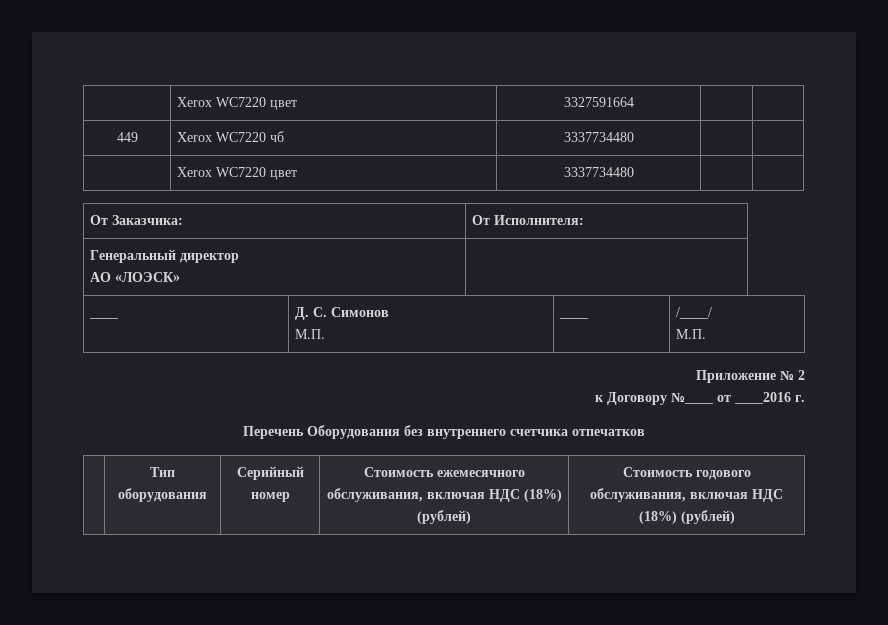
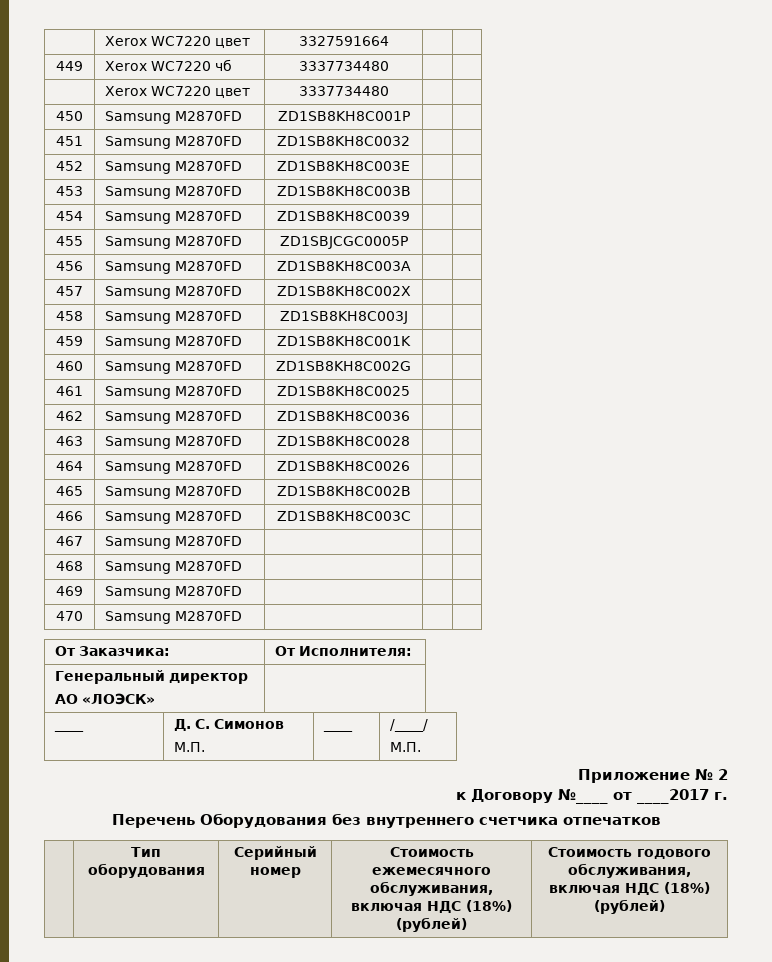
+ 450 | Samsung M2870FD | ZD1SB8KH8C001P | |
+ 451 | Samsung M2870FD | ZD1SB8KH8C0032 | |
+ 452 | Samsung M2870FD | ZD1SB8KH8C003E | |
+ 453 | Samsung M2870FD | ZD1SB8KH8C003B | |
+ 454 | Samsung M2870FD | ZD1SB8KH8C0039 | |
+ 455 | Samsung M2870FD | ZD1SBJCGC0005P | |
+ 456 | Samsung M2870FD | ZD1SB8KH8C003A | |
+ 457 | Samsung M2870FD | ZD1SB8KH8C002X | |
+ 458 | Samsung M2870FD | ZD1SB8KH8C003J | |
+ 459 | Samsung M2870FD | ZD1SB8KH8C001K | |
+ 460 | Samsung M2870FD | ZD1SB8KH8C002G | |
+ 461 | Samsung M2870FD | ZD1SB8KH8C0025 | |
+ 462 | Samsung M2870FD | ZD1SB8KH8C0036 | |
+ 463 | Samsung M2870FD | ZD1SB8KH8C0028 | |
+ 464 | Samsung M2870FD | ZD1SB8KH8C0026 | |
+ 465 | Samsung M2870FD | ZD1SB8KH8C002B | |
+ 466 | Samsung M2870FD | ZD1SB8KH8C003C | |
+ 467 | Samsung M2870FD | | |
+ 468 | Samsung M2870FD | | |
+ 469 | Samsung M2870FD | | |
+ 470 | Samsung M2870FD | | |
- к Договору №____ от ____2016 г.
+ к Договору №____ от ____2017 г.

